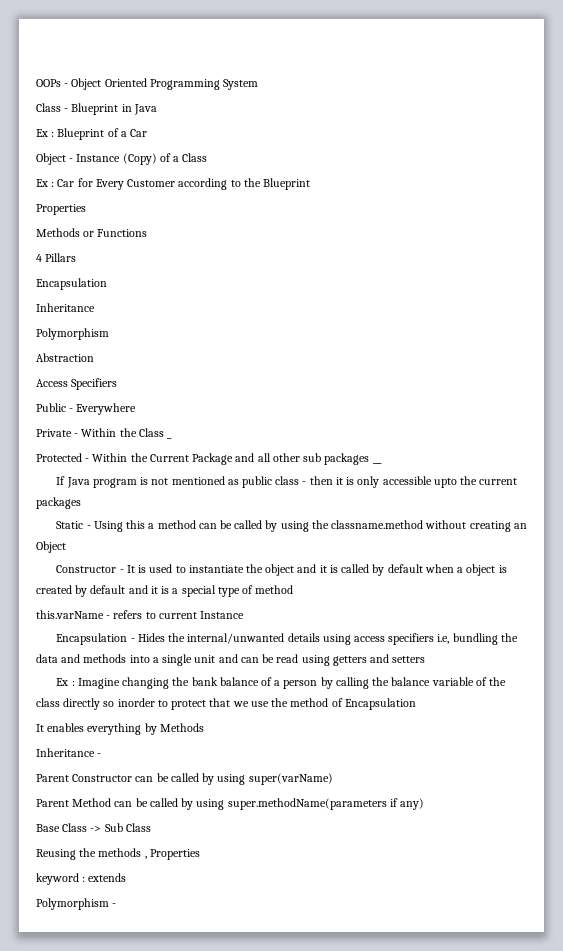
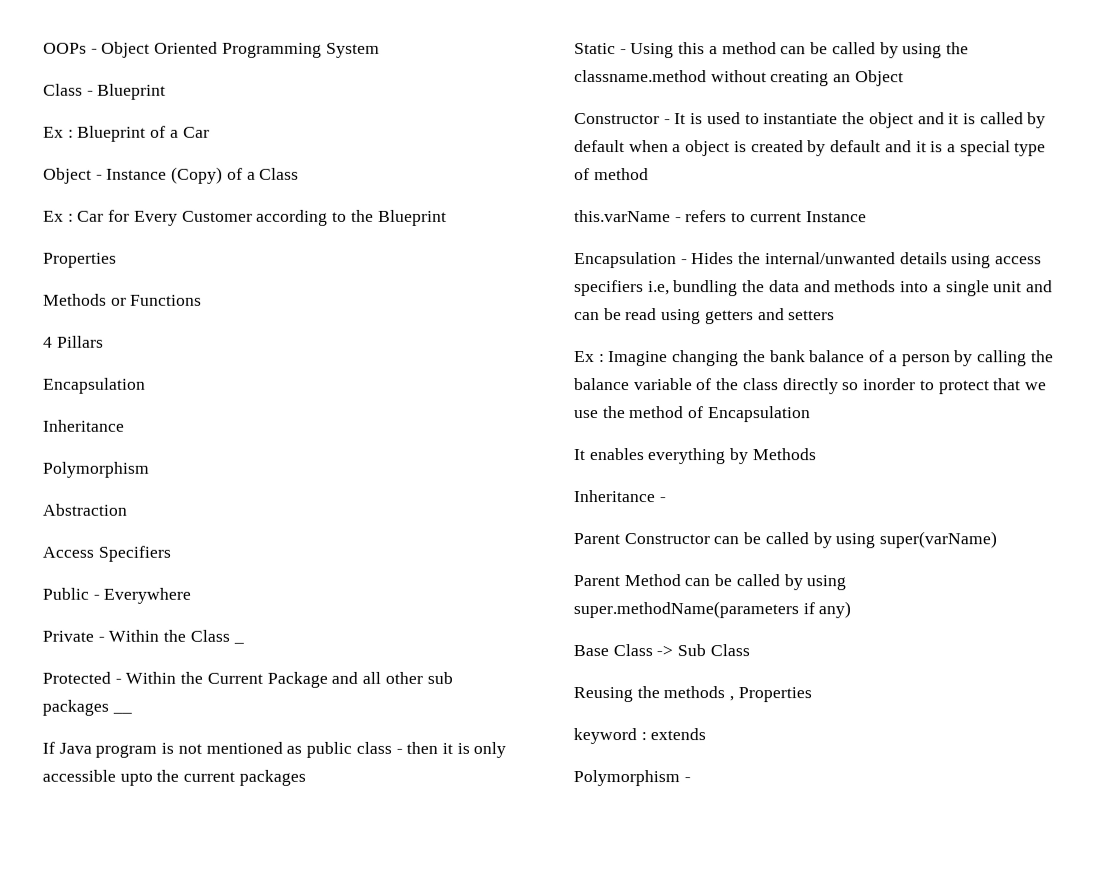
- Class - Blueprint in Java
+ Class - Blueprint

